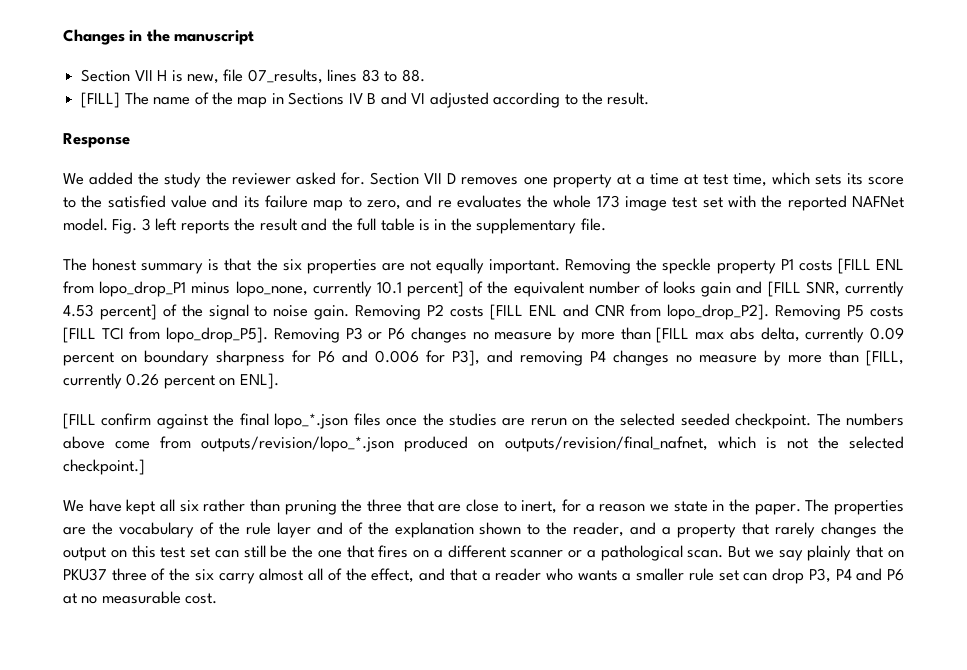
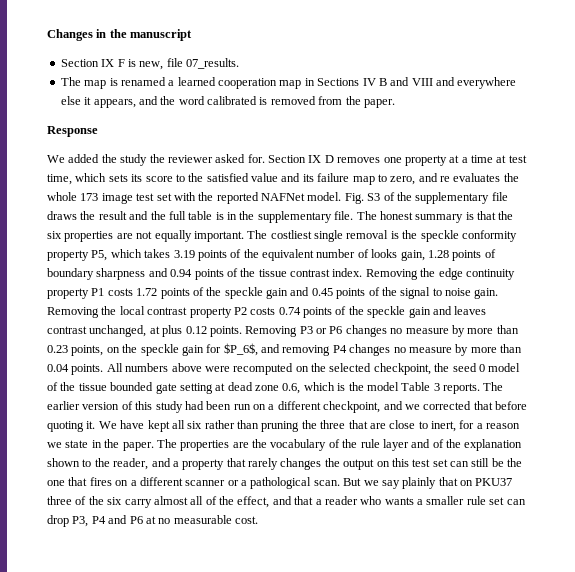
- Section VII H is new, file 07_results, lines 83 to 88.
- [FILL] The name of the map in Sections IV B and VI adjusted according to the result.
+ Section IX F is new, file 07_results.
+ The map is renamed a learned cooperation map in Sections IV B and VIII and everywhere else it appears, and the word calibrated is removed from the paper.
- Section VII D removes one property at a time at test time, which sets its score to the satisfied value and its failure map to zero, and re evaluates the whole 173 image test set with the reported NAFNet model.
+ Section IX D removes one property at a time at test time, which sets its score to the satisfied value and its failure map to zero, and re evaluates the whole 173 image test set with the reported NAFNet model.
- Fig. 3 left reports the result and the full table is in the supplementary file.
- The honest summary is that the six properties are not equally important.
+ Fig. S3 of the supplementary file draws the result and the full table is in the supplementary file. The honest summary is that the six properties are not equally important.
- Removing the speckle property P1 costs [FILL ENL from lopo_drop_P1 minus lopo_none, currently 10.1 percent] of the equivalent number of looks gain and [FILL SNR, currently 4.53 percent] of the signal to noise gain.
+ The costliest single removal is the speckle conformity property P5, which takes 3.19 points of the equivalent number of looks gain, 1.28 points of boundary sharpness and 0.94 points of the tissue contrast index. Removing the edge continuity property P1 costs 1.72 points of the speckle gain and 0.45 points of the signal to noise gain.
- Removing P2 costs [FILL ENL and CNR from lopo_drop_P2]. Removing P5 costs [FILL TCI from lopo_drop_P5].
+ Removing the local contrast property P2 costs 0.74 points of the speckle gain and leaves contrast unchanged, at plus 0.12 points.
- Removing P3 or P6 changes no measure by more than [FILL max abs delta, currently 0.09 percent on boundary sharpness for P6 and 0.006 for P3], and removing P4 changes no measure by more than [FILL, currently 0.26 percent on ENL].
- [FILL confirm against the final lopo_*.json files once the studies are rerun on the selected seeded checkpoint. The numbers above come from outputs/revision/lopo_*.json produced on outputs/revision/final_nafnet, which is not the selected checkpoint.]
- We have kept all six rather than pruning the three that are close to inert, for a reason we state in the paper.
+ Removing P3 or P6 changes no measure by more than 0.23 points, on the speckle gain for $P_6$, and removing P4 changes no measure by more than 0.04 points. All numbers above were recomputed on the selected checkpoint, the seed 0 model of the tissue bounded gate setting at dead zone 0.6, which is the model Table 3 reports. The earlier version of this study had been run on a different checkpoint, and we corrected that before quoting it. We have kept all six rather than pruning the three that are close to inert, for a reason we state in the paper.

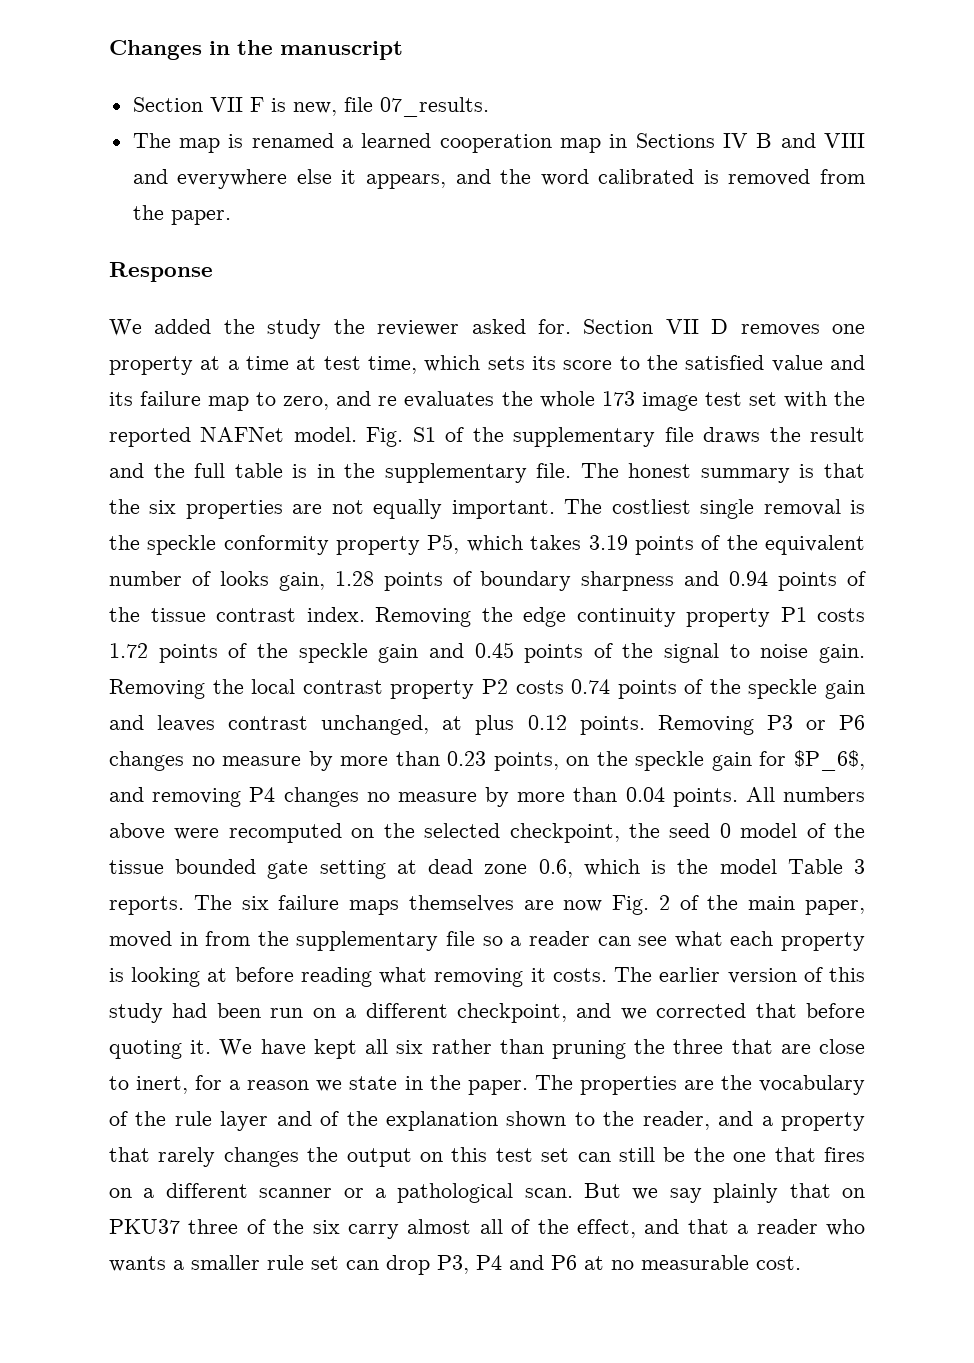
- Section IX F is new, file 07_results.
+ Section VII F is new, file 07_results.
- Section IX D removes one property at a time at test time, which sets its score to the satisfied value and its failure map to zero, and re evaluates the whole 173 image test set with the reported NAFNet model.
+ Section VII D removes one property at a time at test time, which sets its score to the satisfied value and its failure map to zero, and re evaluates the whole 173 image test set with the reported NAFNet model.
- Fig. S3 of the supplementary file draws the result and the full table is in the supplementary file.
+ Fig. S1 of the supplementary file draws the result and the full table is in the supplementary file.
- The earlier version of this study had been run on a different checkpoint, and we corrected that before quoting it.
+ The six failure maps themselves are now Fig. 2 of the main paper, moved in from the supplementary file so a reader can see what each property is looking at before reading what removing it costs. The earlier version of this study had been run on a different checkpoint, and we corrected that before quoting it.

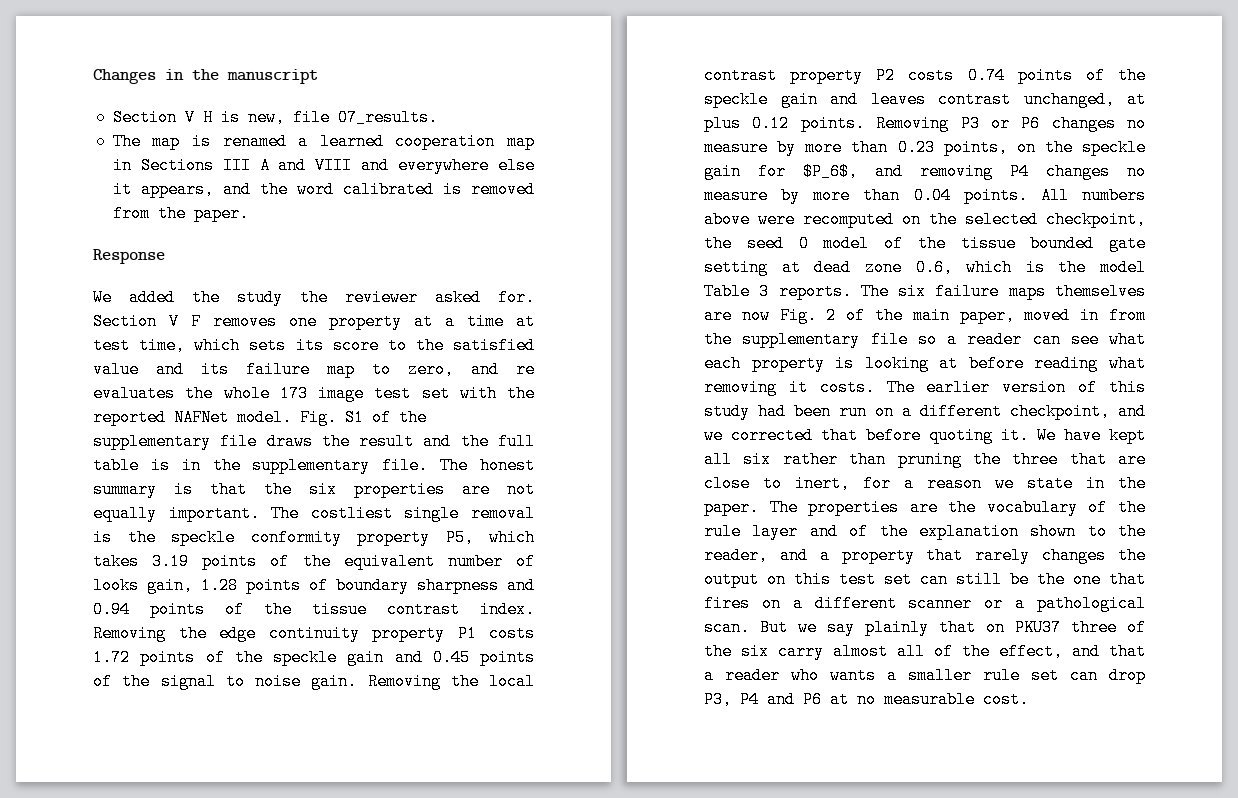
- Section VII F is new, file 07_results.
+ Section V H is new, file 07_results.
- The map is renamed a learned cooperation map in Sections IV B and VIII and everywhere else it appears, and the word calibrated is removed from the paper.
+ The map is renamed a learned cooperation map in Sections III A and VIII and everywhere else it appears, and the word calibrated is removed from the paper.
- Section VII D removes one property at a time at test time, which sets its score to the satisfied value and its failure map to zero, and re evaluates the whole 173 image test set with the reported NAFNet model.
+ Section V F removes one property at a time at test time, which sets its score to the satisfied value and its failure map to zero, and re evaluates the whole 173 image test set with the reported NAFNet model.

